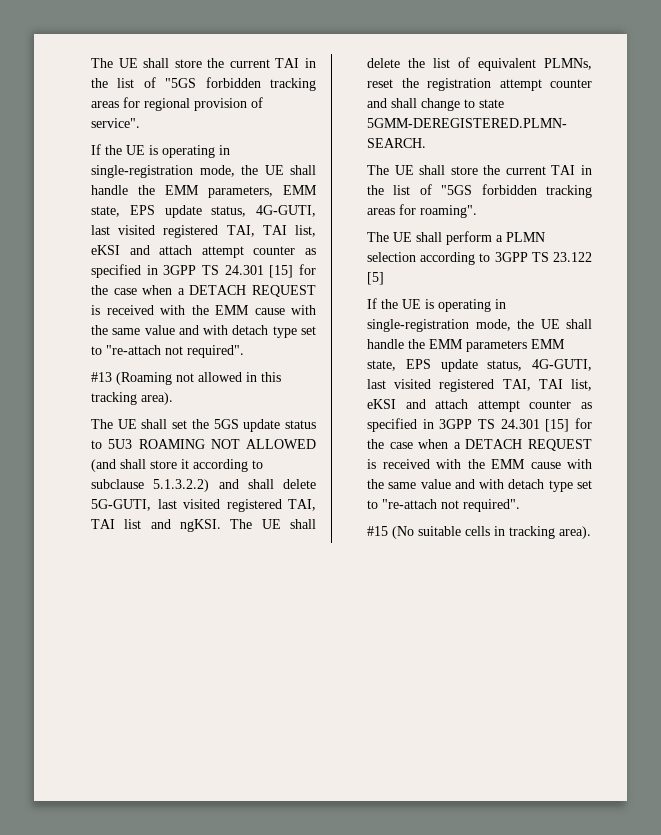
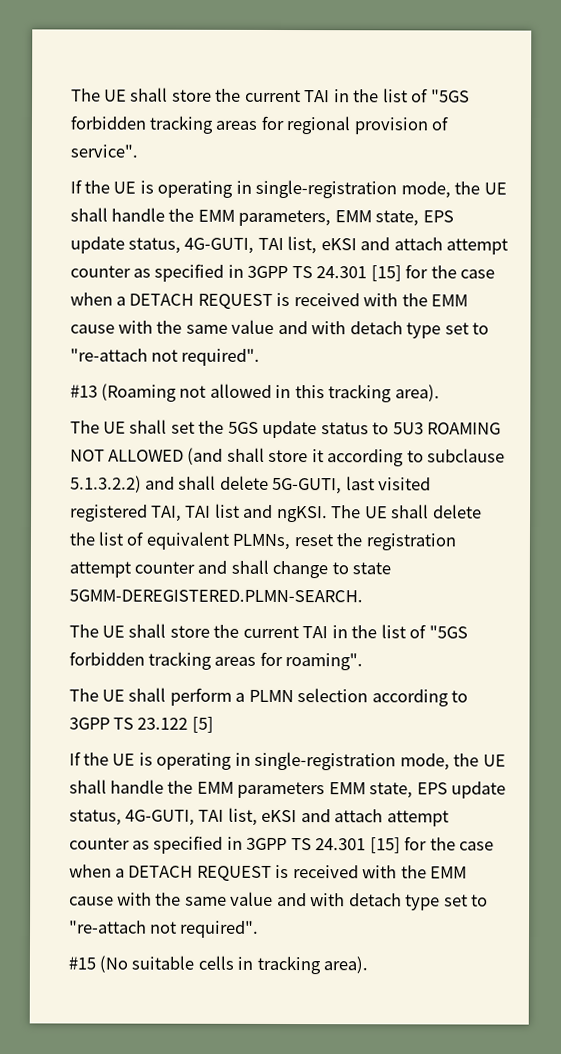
- If the UE is operating in single-registration mode, the UE shall handle the EMM parameters, EMM state, EPS update status, 4G-GUTI, last visited registered TAI, TAI list, eKSI and attach attempt counter as specified in 3GPP TS 24.301 [15] for the case when a DETACH REQUEST is received with the EMM cause with the same value and with detach type set to "re-attach not required".
+ If the UE is operating in single-registration mode, the UE shall handle the EMM parameters, EMM state, EPS update status, 4G-GUTI, TAI list, eKSI and attach attempt counter as specified in 3GPP TS 24.301 [15] for the case when a DETACH REQUEST is received with the EMM cause with the same value and with detach type set to "re-attach not required".
- If the UE is operating in single-registration mode, the UE shall handle the EMM parameters EMM state, EPS update status, 4G-GUTI, last visited registered TAI, TAI list, eKSI and attach attempt counter as specified in 3GPP TS 24.301 [15] for the case when a DETACH REQUEST is received with the EMM cause with the same value and with detach type set to "re-attach not required".
+ If the UE is operating in single-registration mode, the UE shall handle the EMM parameters EMM state, EPS update status, 4G-GUTI, TAI list, eKSI and attach attempt counter as specified in 3GPP TS 24.301 [15] for the case when a DETACH REQUEST is received with the EMM cause with the same value and with detach type set to "re-attach not required".

